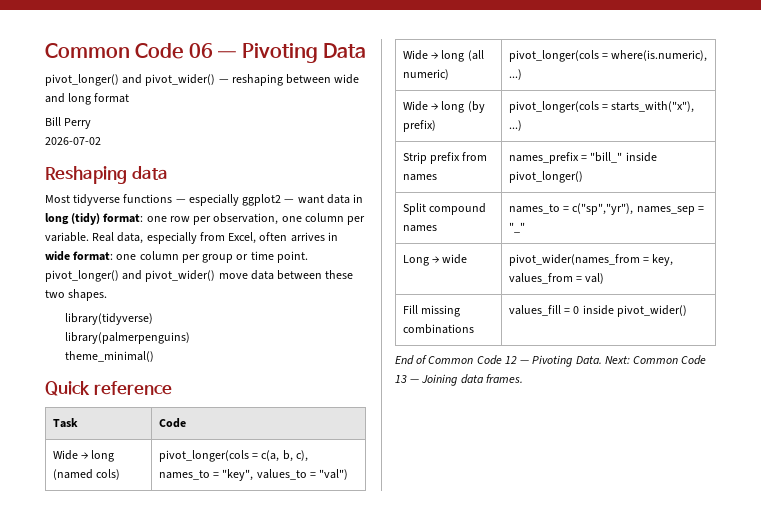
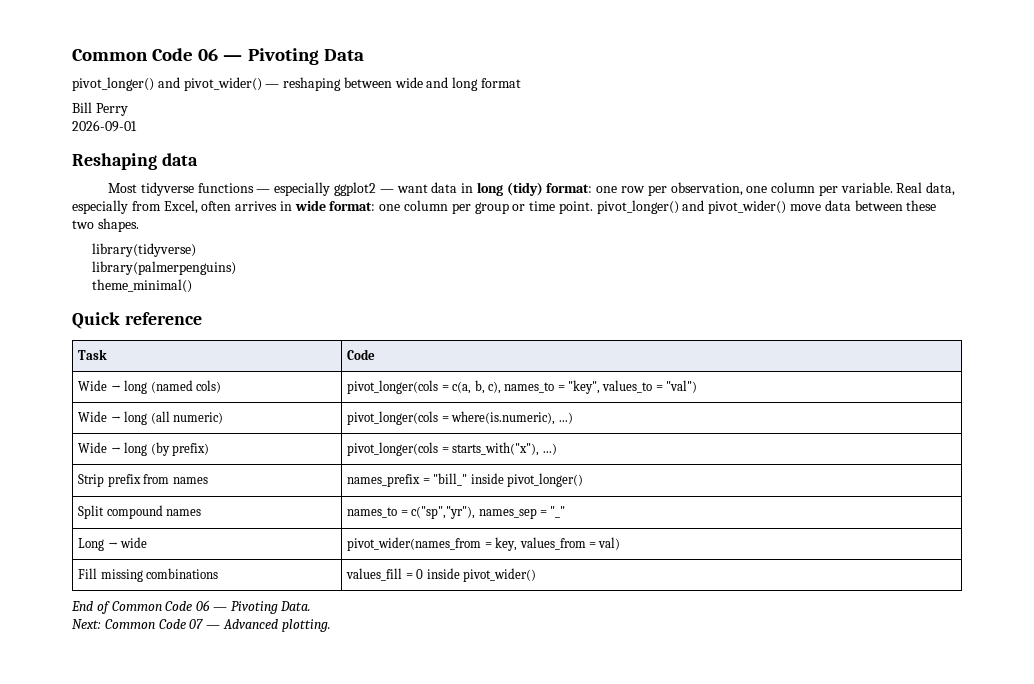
- 2026-07-02
+ 2026-09-01
- End of Common Code 12 — Pivoting Data. Next: Common Code 13 — Joining data frames.
+ End of Common Code 06 — Pivoting Data.
+ Next: Common Code 07 — Advanced plotting.

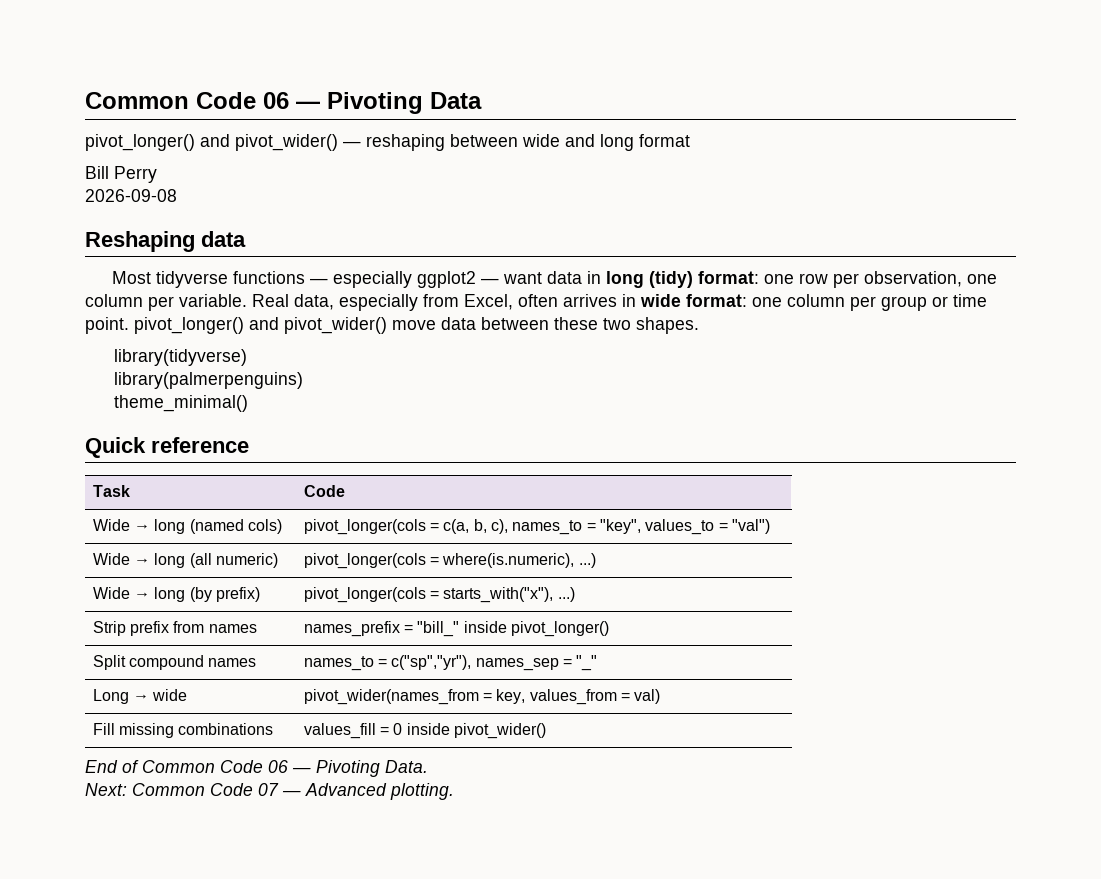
- 2026-09-01
+ 2026-09-08

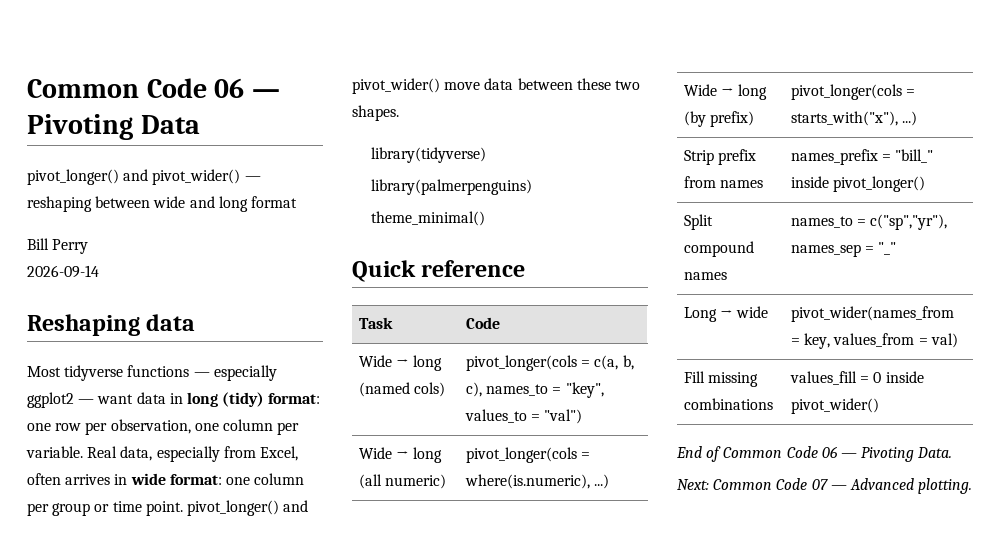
- 2026-09-08
+ 2026-09-14

